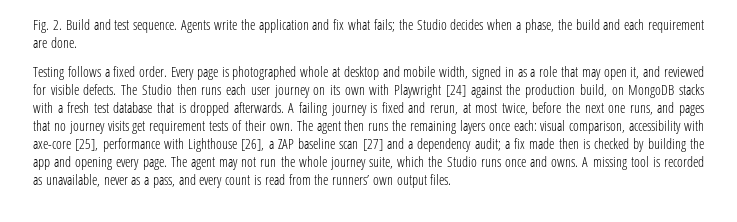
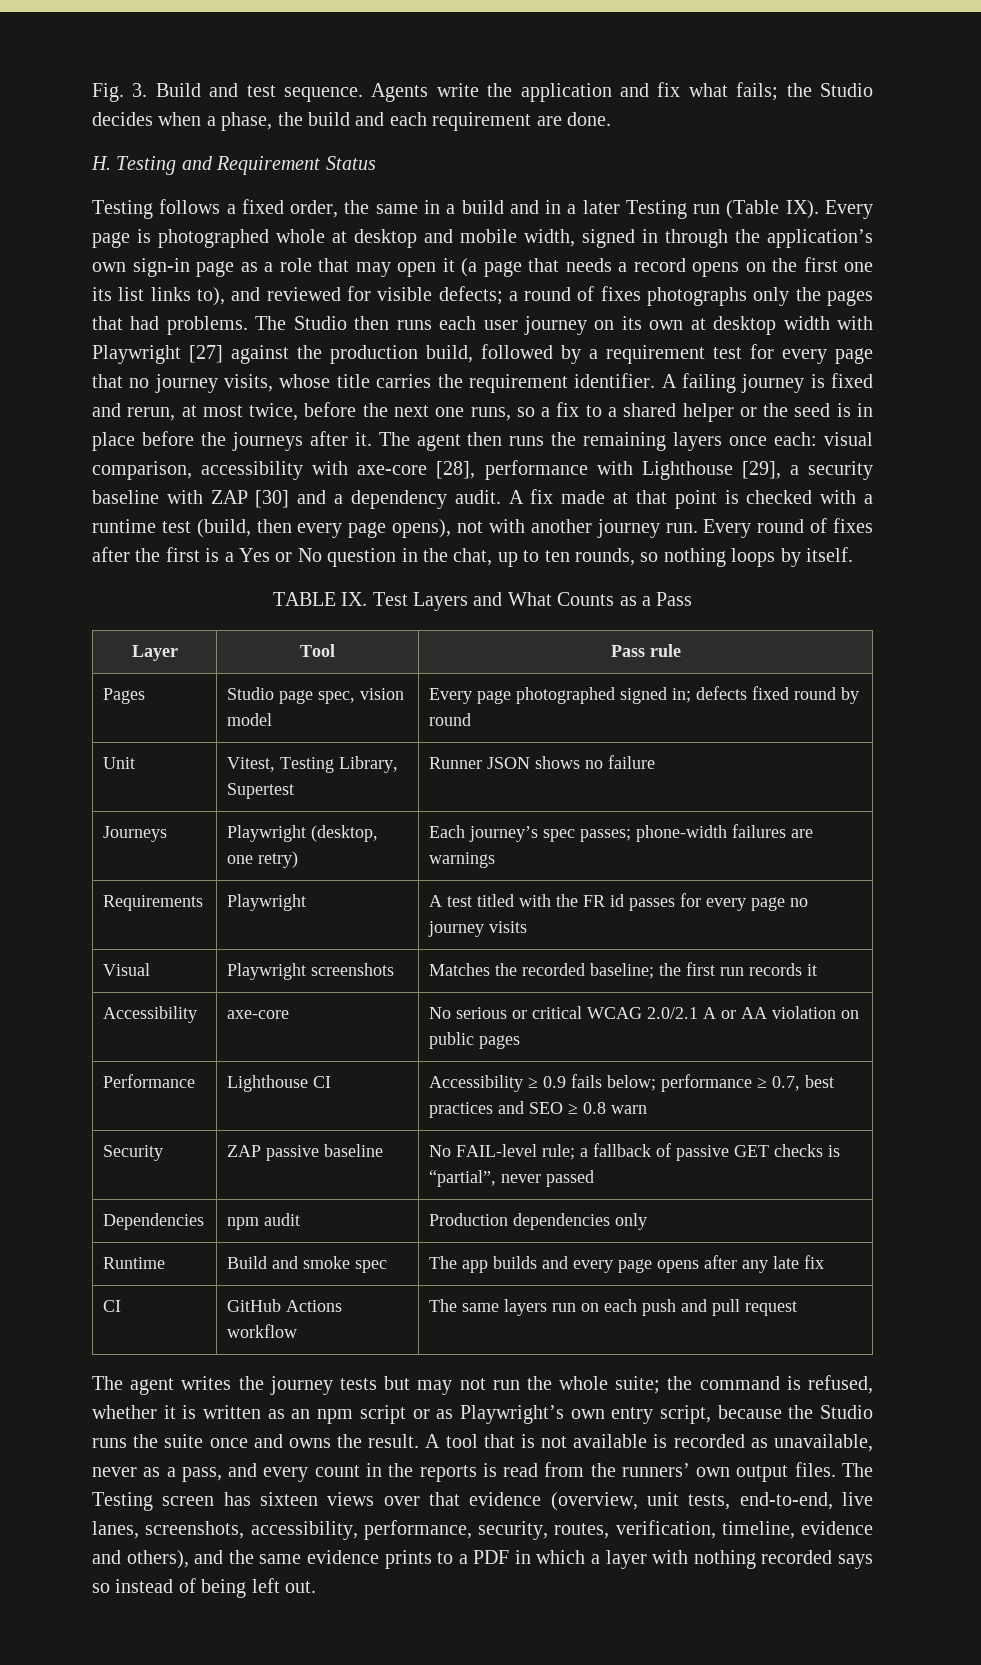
- Fig. 2. Build and test sequence.
+ Fig. 3. Build and test sequence.
+ H. Testing and Requirement Status
- Testing follows a fixed order. Every page is photographed whole at desktop and mobile width, signed in as a role that may open it, and reviewed for visible defects.
+ Testing follows a fixed order, the same in a build and in a later Testing run (Table IX). Every page is photographed whole at desktop and mobile width, signed in through the application’s own sign-in page as a role that may open it (a page that needs a record opens on the first one its list links to), and reviewed for visible defects; a round of fixes photographs only the pages that had problems.
- The Studio then runs each user journey on its own with Playwright [24] against the production build, on MongoDB stacks with a fresh test database that is dropped afterwards.
+ The Studio then runs each user journey on its own at desktop width with Playwright [27] against the production build, followed by a requirement test for every page that no journey visits, whose title carries the requirement identifier.
- A failing journey is fixed and rerun, at most twice, before the next one runs, and pages that no journey visits get requirement tests of their own.
+ A failing journey is fixed and rerun, at most twice, before the next one runs, so a fix to a shared helper or the seed is in place before the journeys after it.
- The agent then runs the remaining layers once each: visual comparison, accessibility with axe-core [25], performance with Lighthouse [26], a ZAP baseline scan [27] and a dependency audit; a fix made then is checked by building the app and opening every page. The agent may not run the whole journey suite, which the Studio runs once and owns. A missing tool is recorded as unavailable, never as a pass, and every count is read from the runners’ own output files.
+ The agent then runs the remaining layers once each: visual comparison, accessibility with axe-core [28], performance with Lighthouse [29], a security baseline with ZAP [30] and a dependency audit. A fix made at that point is checked with a runtime test (build, then every page opens), not with another journey run. Every round of fixes after the first is a Yes or No question in the chat, up to ten rounds, so nothing loops by itself.
+ TABLE IX. Test Layers and What Counts as a Pass
+ Layer | Tool | Pass rule
+ Pages | Studio page spec, vision model | Every page photographed signed in; defects fixed round by round
+ Unit | Vitest, Testing Library, Supertest | Runner JSON shows no failure
+ Journeys | Playwright (desktop, one retry) | Each journey’s spec passes; phone-width failures are warnings
+ Requirements | Playwright | A test titled with the FR id passes for every page no journey visits
+ Visual | Playwright screenshots | Matches the recorded baseline; the first run records it
+ Accessibility | axe-core | No serious or critical WCAG 2.0/2.1 A or AA violation on public pages
+ Performance | Lighthouse CI | Accessibility ≥ 0.9 fails below; performance ≥ 0.7, best practices and SEO ≥ 0.8 warn
+ Security | ZAP passive baseline | No FAIL-level rule; a fallback of passive GET checks is “partial”, never passed
+ Dependencies | npm audit | Production dependencies only
+ Runtime | Build and smoke spec | The app builds and every page opens after any late fix
+ CI | GitHub Actions workflow | The same layers run on each push and pull request
+ The agent writes the journey tests but may not run the whole suite; the command is refused, whether it is written as an npm script or as Playwright’s own entry script, because the Studio runs the suite once and owns the result. A tool that is not available is recorded as unavailable, never as a pass, and every count in the reports is read from the runners’ own output files.
+ The Testing screen has sixteen views over that evidence (overview, unit tests, end-to-end, live lanes, screenshots, accessibility, performance, security, routes, verification, timeline, evidence and others), and the same evidence prints to a PDF in which a layer with nothing recorded says so instead of being left out.

